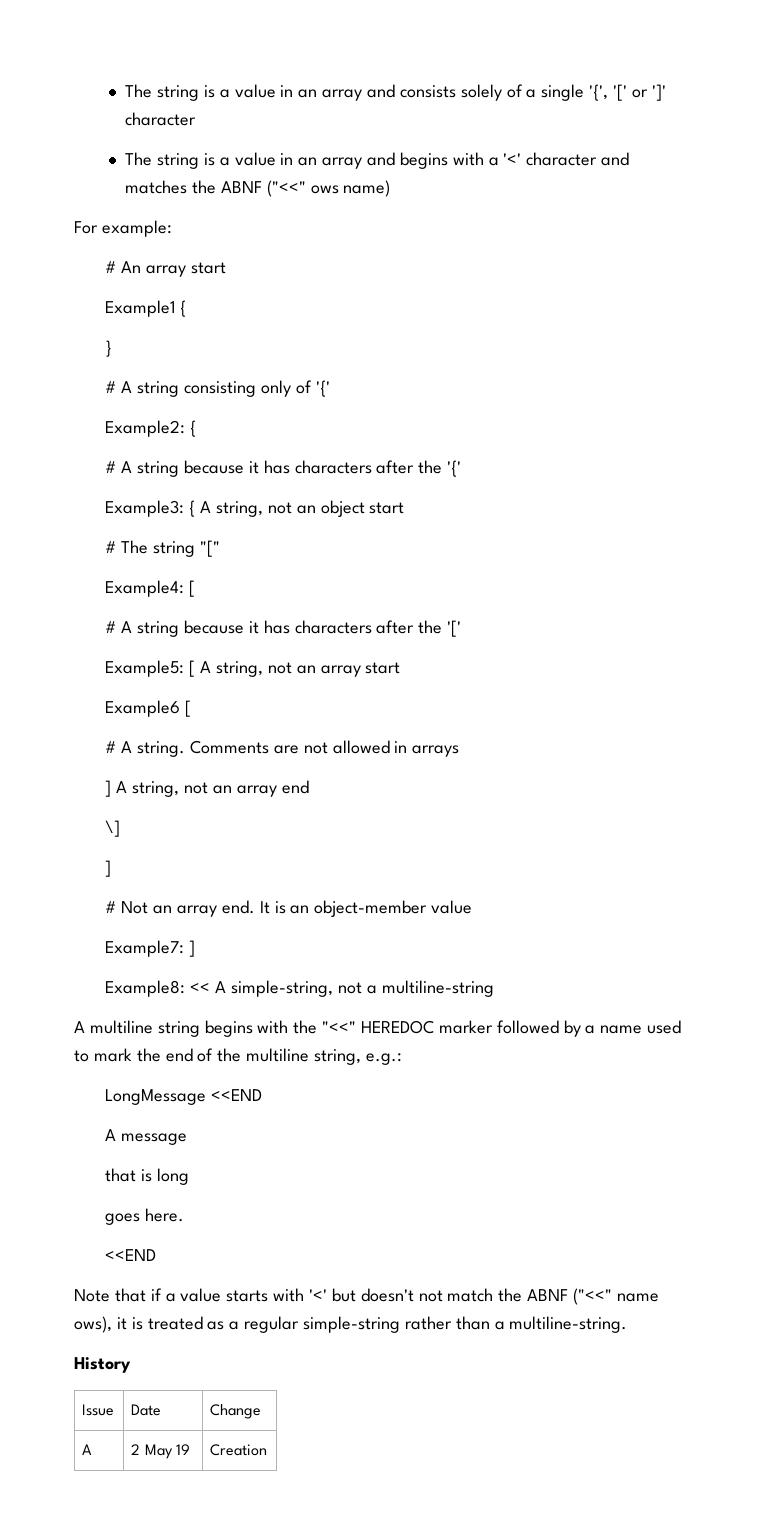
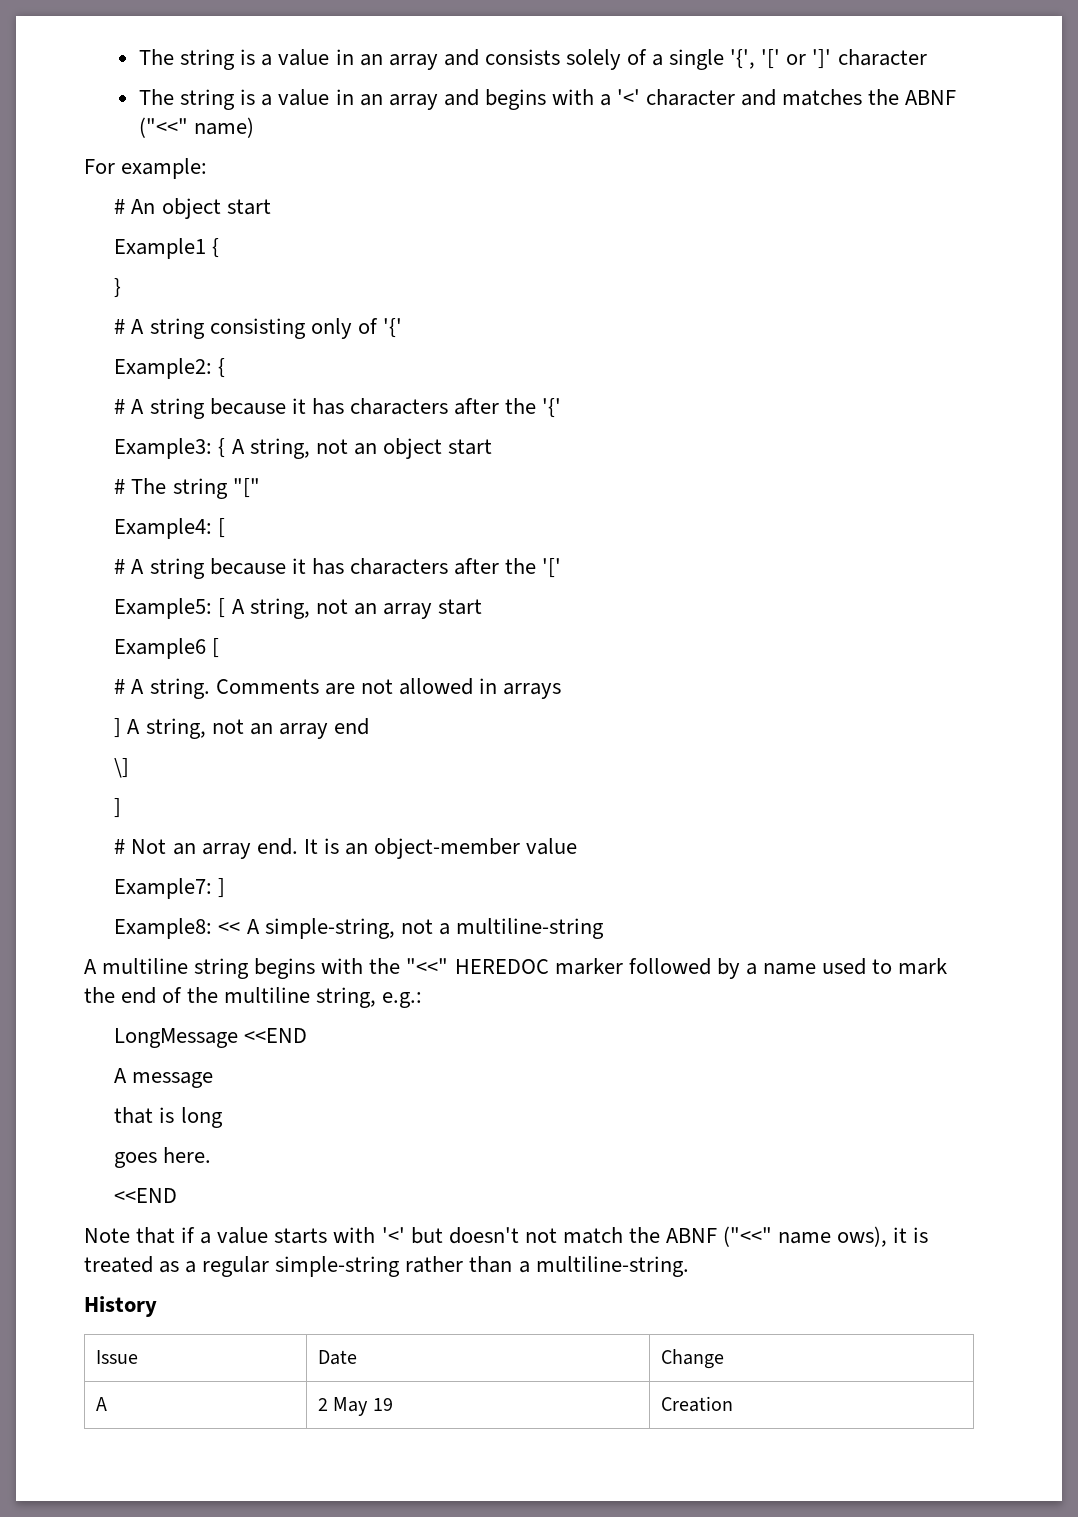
- The string is a value in an array and begins with a '<' character and matches the ABNF ("<<" ows name)
+ The string is a value in an array and begins with a '<' character and matches the ABNF ("<<" name)
- # An array start
+ # An object start

